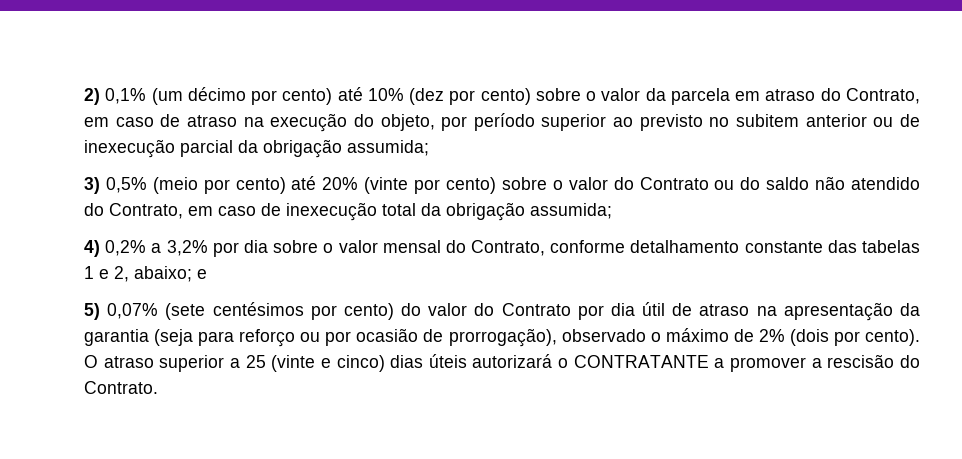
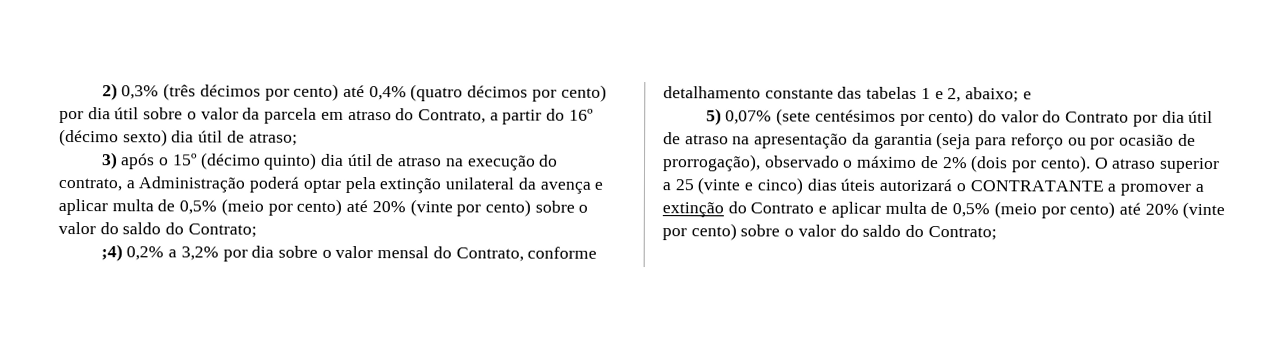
- 2) 0,1% (um décimo por cento) até 10% (dez por cento) sobre o valor da parcela em atraso do Contrato, em caso de atraso na execução do objeto, por período superior ao previsto no subitem anterior ou de inexecução parcial da obrigação assumida;
- 3) 0,5% (meio por cento) até 20% (vinte por cento) sobre o valor do Contrato ou do saldo não atendido do Contrato, em caso de inexecução total da obrigação assumida;
- 4) 0,2% a 3,2% por dia sobre o valor mensal do Contrato, conforme detalhamento constante das tabelas 1 e 2, abaixo; e
+ 2) 0,3% (três décimos por cento) até 0,4% (quatro décimos por cento) por dia útil sobre o valor da parcela em atraso do Contrato, a partir do 16º (décimo sexto) dia útil de atraso;
+ 3) após o 15º (décimo quinto) dia útil de atraso na execução do contrato, a Administração poderá optar pela extinção unilateral da avença e aplicar multa de 0,5% (meio por cento) até 20% (vinte por cento) sobre o valor do saldo do Contrato;
+ ;4) 0,2% a 3,2% por dia sobre o valor mensal do Contrato, conforme detalhamento constante das tabelas 1 e 2, abaixo; e
- O atraso superior a 25 (vinte e cinco) dias úteis autorizará o CONTRATANTE a promover a rescisão do Contrato.
+ O atraso superior a 25 (vinte e cinco) dias úteis autorizará o CONTRATANTE a promover a extinção do Contrato e aplicar multa de 0,5% (meio por cento) até 20% (vinte por cento) sobre o valor do saldo do Contrato;

